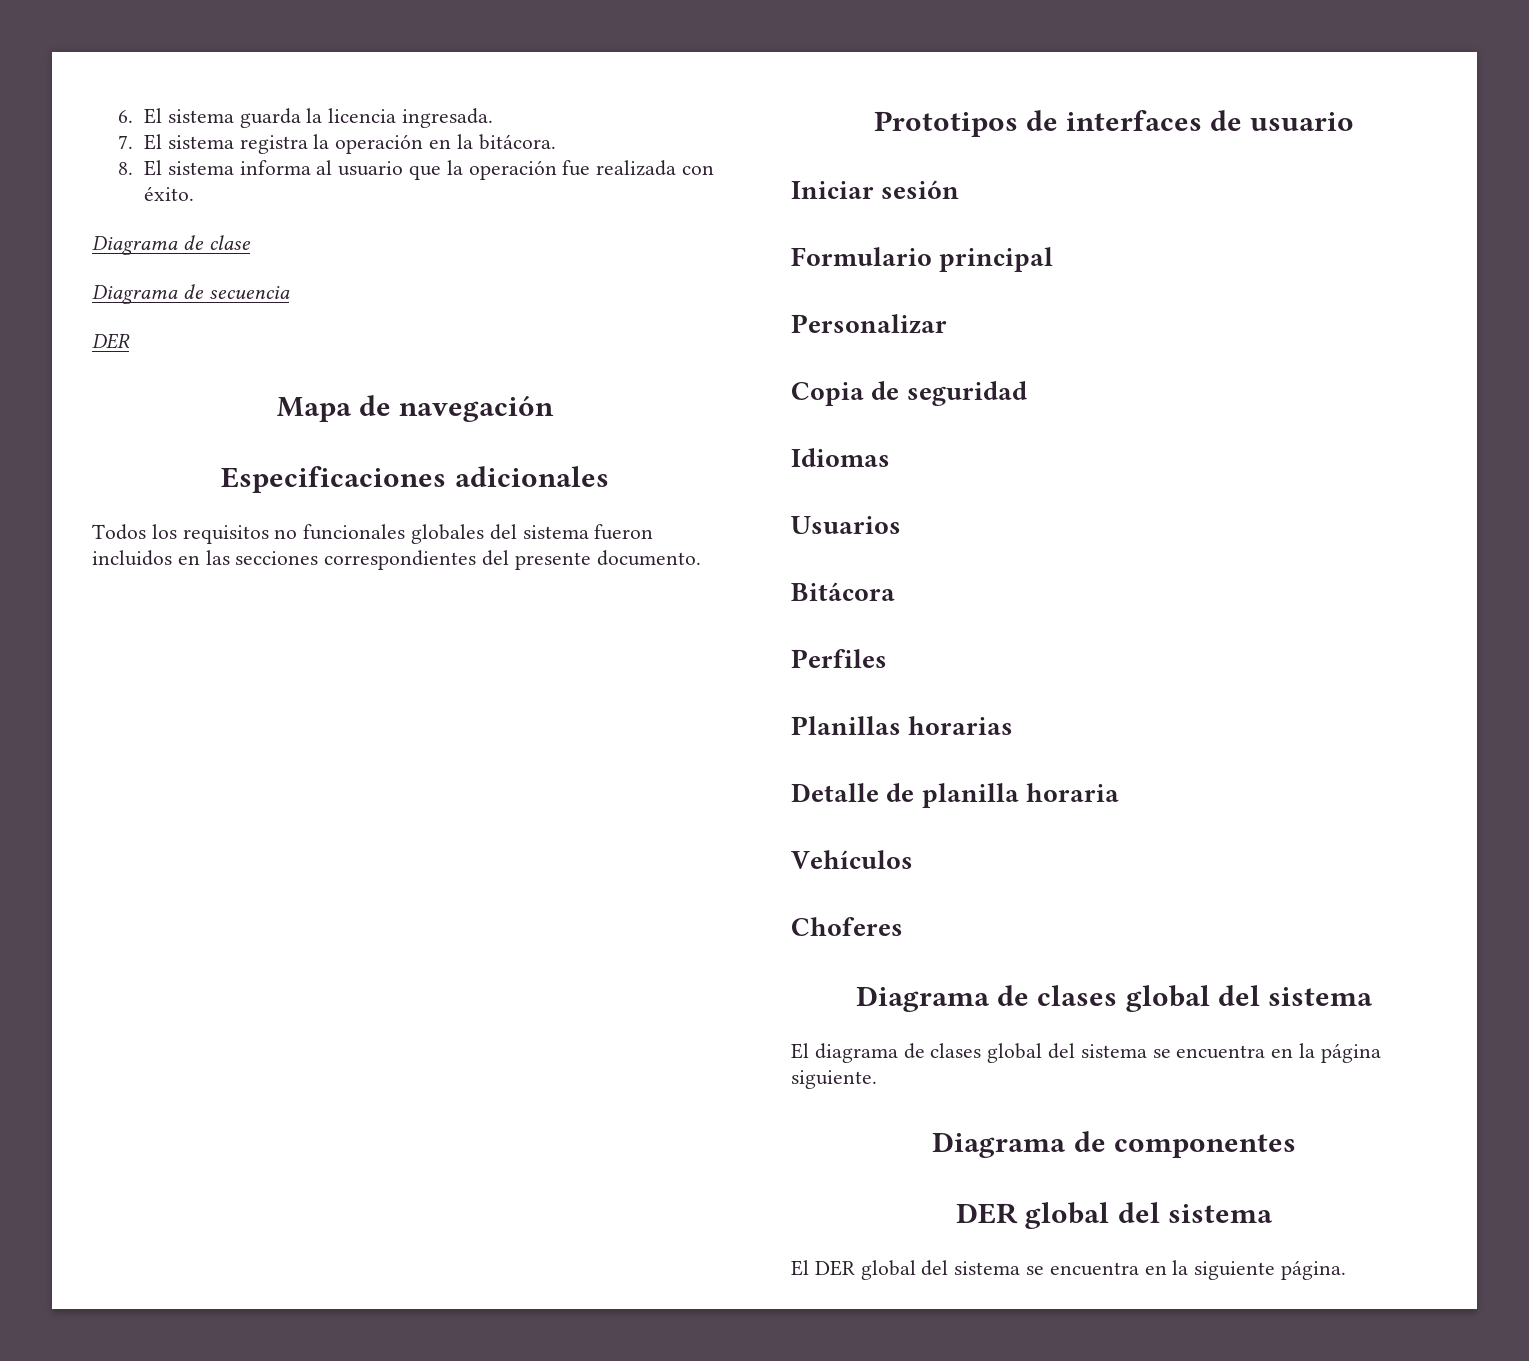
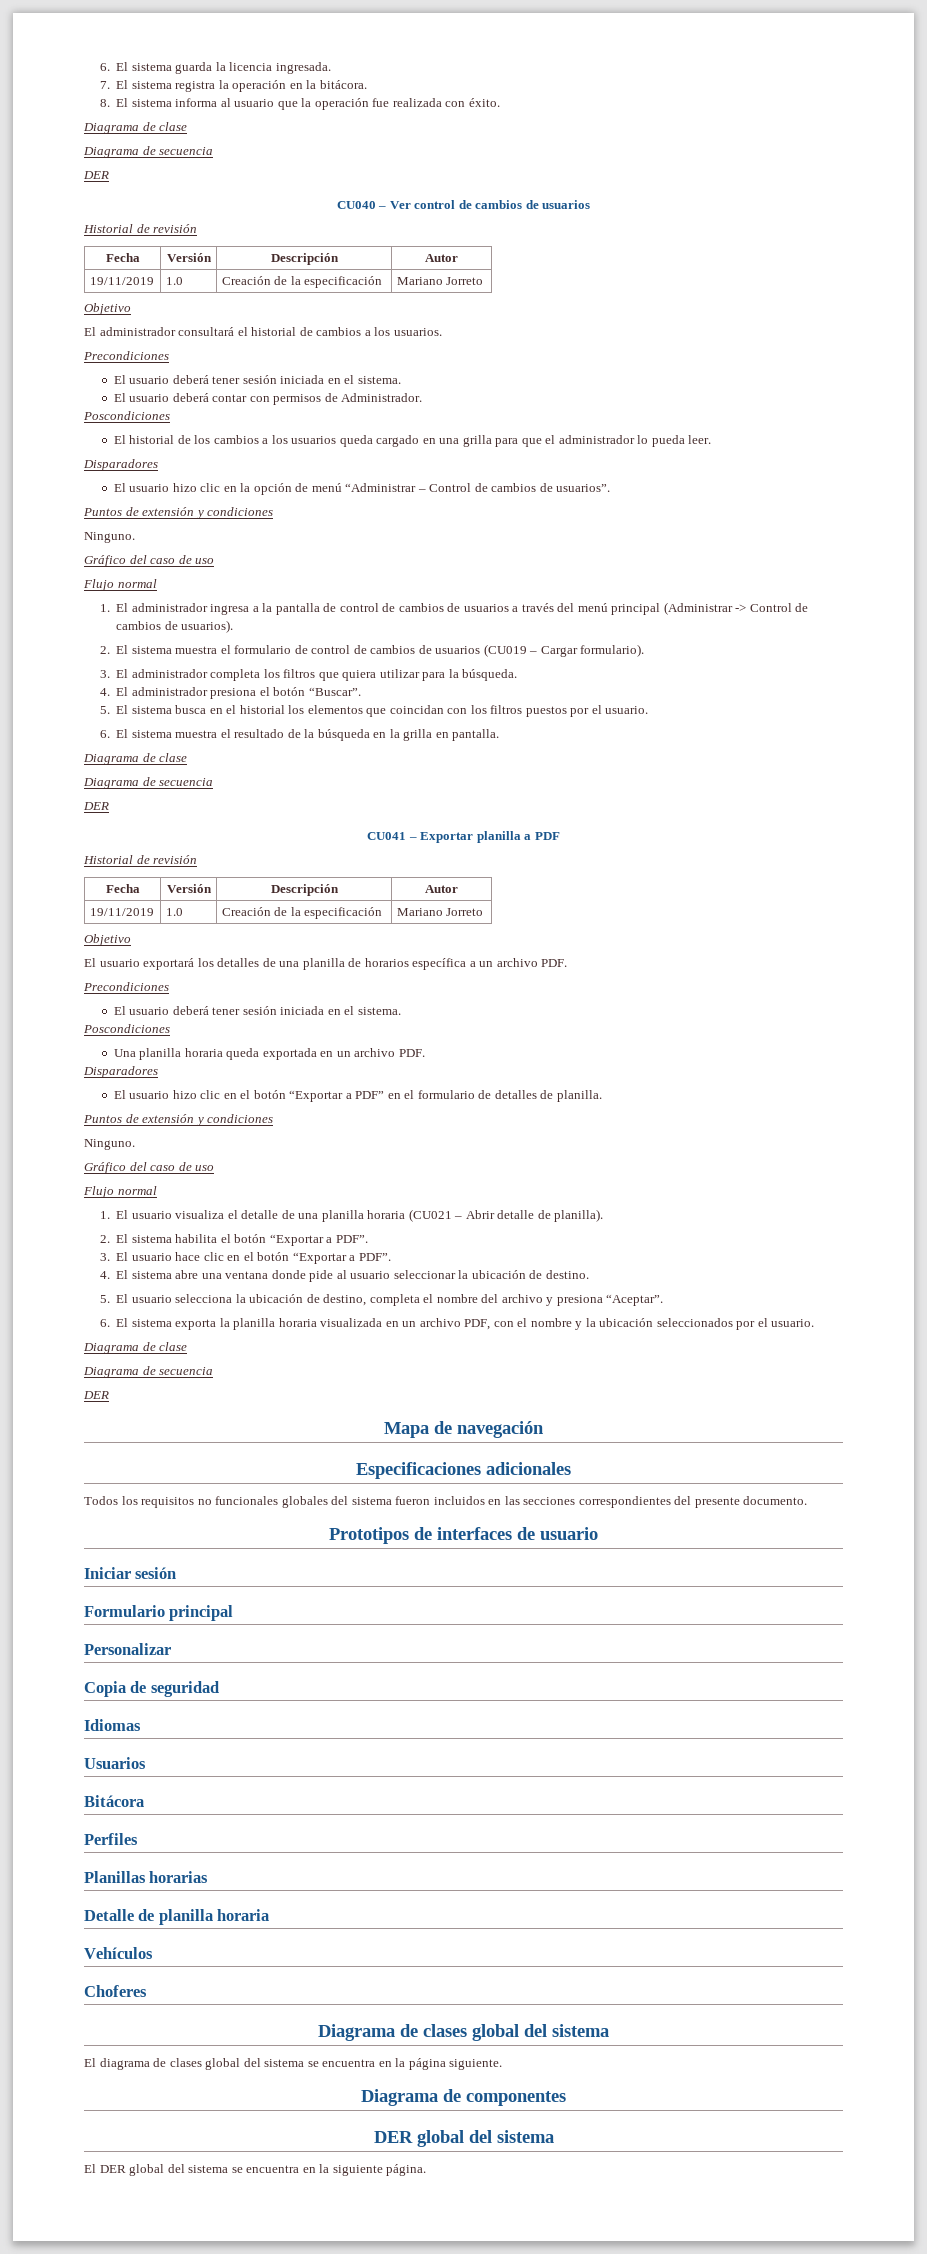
+ CU040 – Ver control de cambios de usuarios
+ Historial de revisión
+ Fecha | Versión | Descripción | Autor
+ 19/11/2019 | 1.0 | Creación de la especificación | Mariano Jorreto
+ Objetivo
+ El administrador consultará el historial de cambios a los usuarios.
+ Precondiciones
+ El usuario deberá tener sesión iniciada en el sistema.
+ El usuario deberá contar con permisos de Administrador.
+ Poscondiciones
+ El historial de los cambios a los usuarios queda cargado en una grilla para que el administrador lo pueda leer.
+ Disparadores
+ El usuario hizo clic en la opción de menú “Administrar – Control de cambios de usuarios”.
+ Puntos de extensión y condiciones
+ Ninguno.
+ Gráfico del caso de uso
+ Flujo normal
+ 1. El administrador ingresa a la pantalla de control de cambios de usuarios a través del menú principal (Administrar -> Control de cambios de usuarios).
+ 2. El sistema muestra el formulario de control de cambios de usuarios (CU019 – Cargar formulario).
+ 3. El administrador completa los filtros que quiera utilizar para la búsqueda.
+ 4. El administrador presiona el botón “Buscar”.
+ 5. El sistema busca en el historial los elementos que coincidan con los filtros puestos por el usuario.
+ 6. El sistema muestra el resultado de la búsqueda en la grilla en pantalla.
+ Diagrama de clase
+ Diagrama de secuencia
+ DER
+ CU041 – Exportar planilla a PDF
+ Historial de revisión
+ Fecha | Versión | Descripción | Autor
+ 19/11/2019 | 1.0 | Creación de la especificación | Mariano Jorreto
+ Objetivo
+ El usuario exportará los detalles de una planilla de horarios específica a un archivo PDF.
+ Precondiciones
+ El usuario deberá tener sesión iniciada en el sistema.
+ Poscondiciones
+ Una planilla horaria queda exportada en un archivo PDF.
+ Disparadores
+ El usuario hizo clic en el botón “Exportar a PDF” en el formulario de detalles de planilla.
+ Puntos de extensión y condiciones
+ Ninguno.
+ Gráfico del caso de uso
+ Flujo normal
+ 1. El usuario visualiza el detalle de una planilla horaria (CU021 – Abrir detalle de planilla).
+ 2. El sistema habilita el botón “Exportar a PDF”.
+ 3. El usuario hace clic en el botón “Exportar a PDF”.
+ 4. El sistema abre una ventana donde pide al usuario seleccionar la ubicación de destino.
+ 5. El usuario selecciona la ubicación de destino, completa el nombre del archivo y presiona “Aceptar”.
+ 6. El sistema exporta la planilla horaria visualizada en un archivo PDF, con el nombre y la ubicación seleccionados por el usuario.
+ Diagrama de clase
+ Diagrama de secuencia
+ DER

